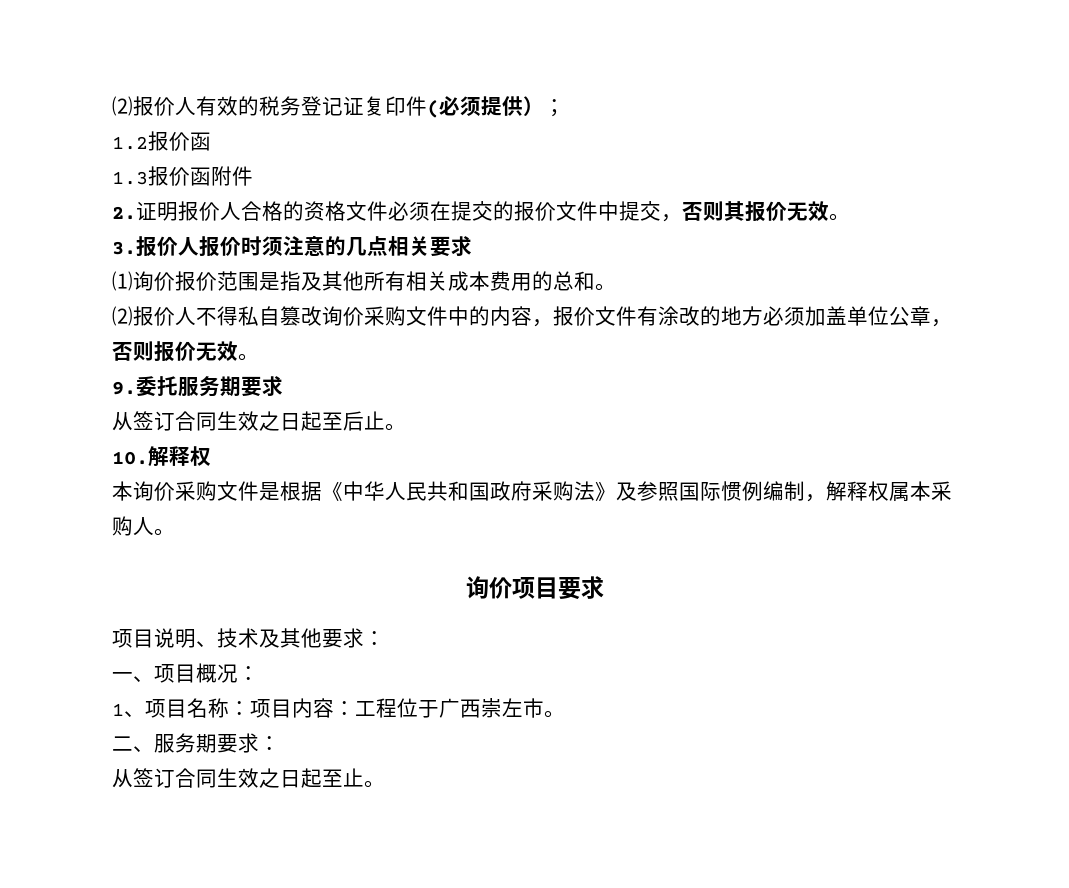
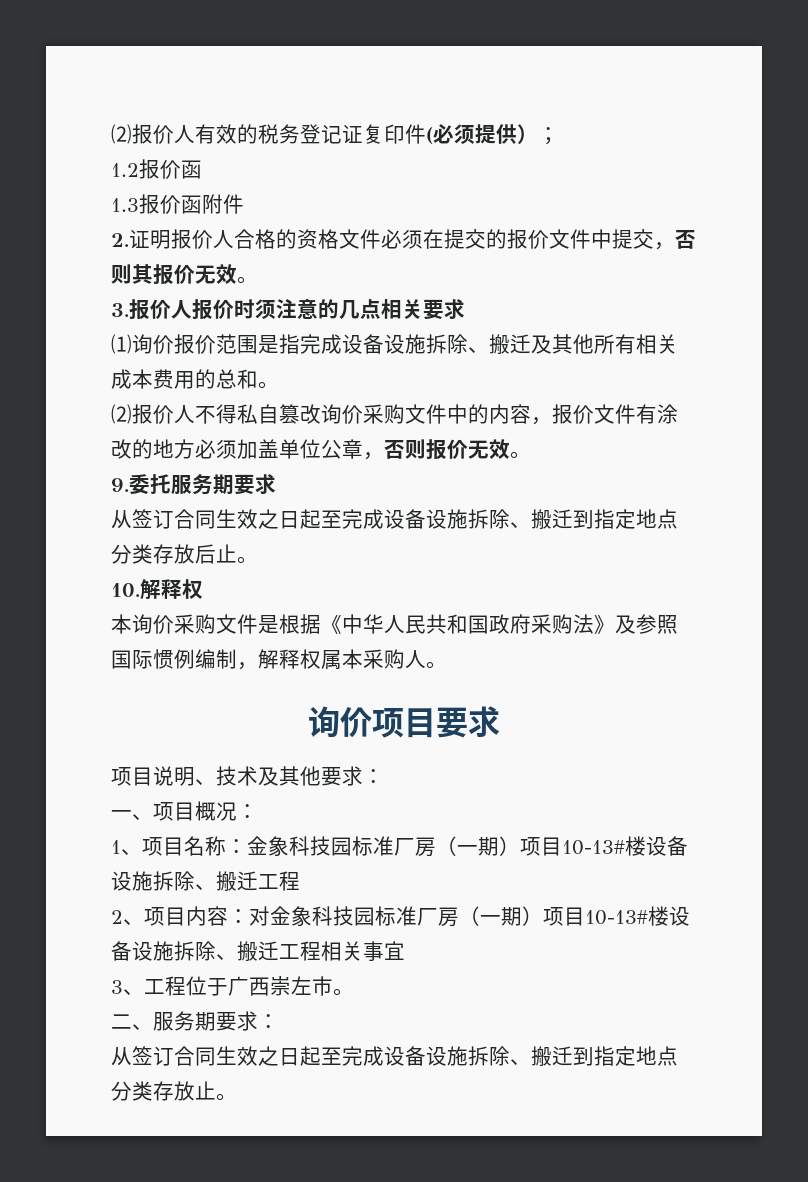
- ⑴询价报价范围是指及其他所有相关成本费用的总和。
+ ⑴询价报价范围是指完成设备设施拆除、搬迁及其他所有相关成本费用的总和。
- 从签订合同生效之日起至后止。
+ 从签订合同生效之日起至完成设备设施拆除、搬迁到指定地点分类存放后止。
- 1、项目名称：项目内容：工程位于广西崇左市。
+ 1、项目名称：金象科技园标准厂房（一期）项目10-13#楼设备设施拆除、搬迁工程
+ 2、项目内容：对金象科技园标准厂房（一期）项目10-13#楼设备设施拆除、搬迁工程相关事宜
+ 3、工程位于广西崇左市。
- 从签订合同生效之日起至止。
+ 从签订合同生效之日起至完成设备设施拆除、搬迁到指定地点分类存放止。

